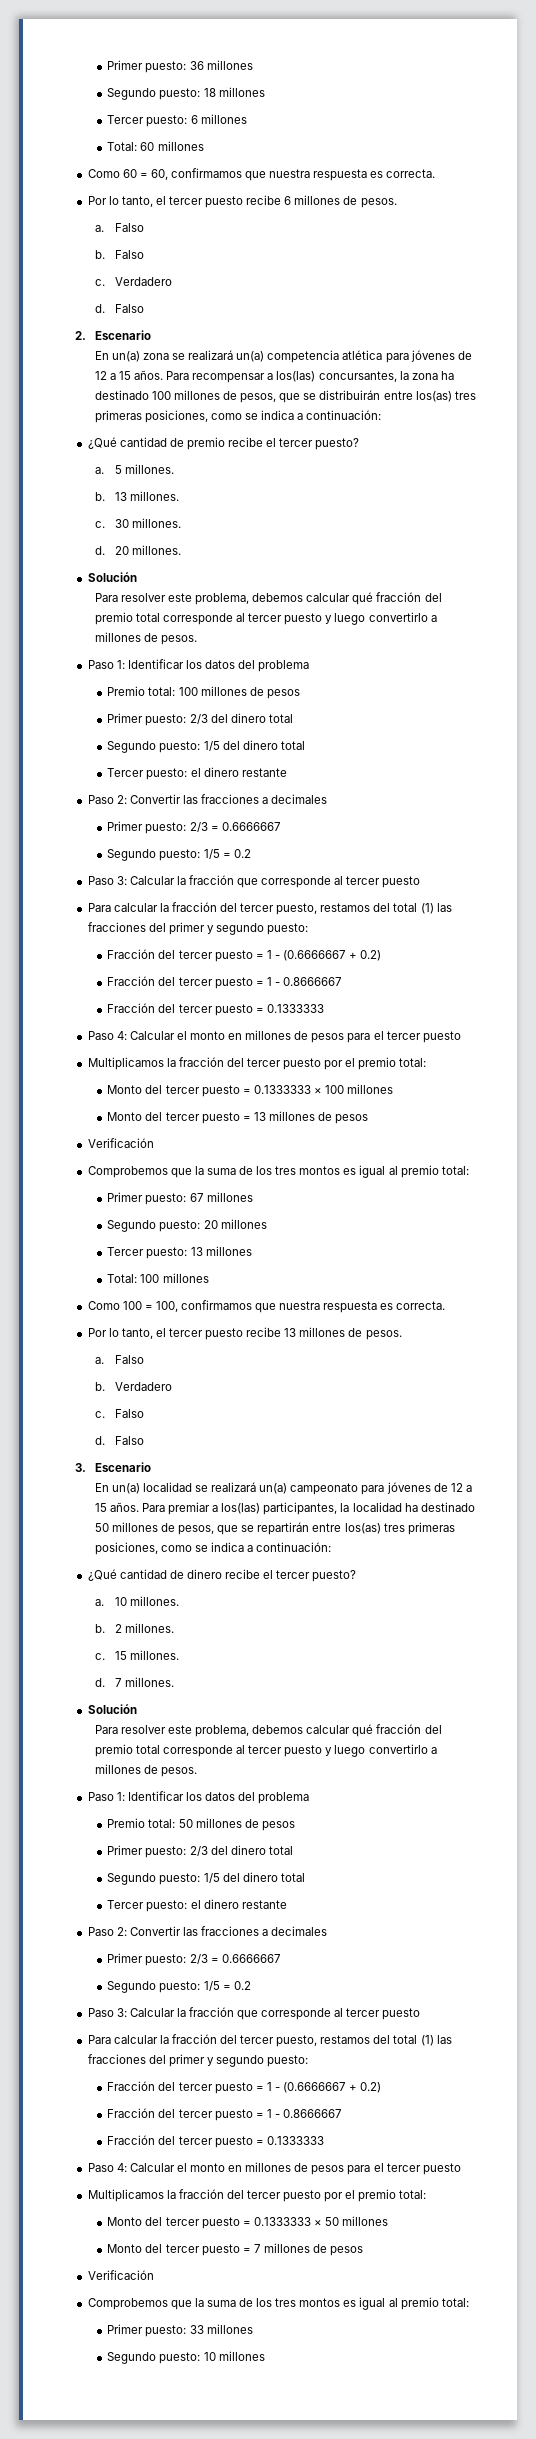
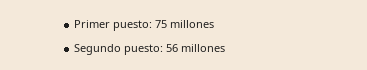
- Primer puesto: 36 millones
- Segundo puesto: 18 millones
- Tercer puesto: 6 millones
- Total: 60 millones
- Como 60 = 60, confirmamos que nuestra respuesta es correcta.
- Por lo tanto, el tercer puesto recibe 6 millones de pesos.
- a. Falso
- b. Falso
- c. Verdadero
- d. Falso
- 2. Escenario
- En un(a) zona se realizará un(a) competencia atlética para jóvenes de 12 a 15 años. Para recompensar a los(las) concursantes, la zona ha destinado 100 millones de pesos, que se distribuirán entre los(as) tres primeras posiciones, como se indica a continuación:
- ¿Qué cantidad de premio recibe el tercer puesto?
- a. 5 millones.
- b. 13 millones.
- c. 30 millones.
- d. 20 millones.
- Solución
- Para resolver este problema, debemos calcular qué fracción del premio total corresponde al tercer puesto y luego convertirlo a millones de pesos.
- Paso 1: Identificar los datos del problema
- Premio total: 100 millones de pesos
- Primer puesto: 2/3 del dinero total
- Segundo puesto: 1/5 del dinero total
- Tercer puesto: el dinero restante
- Paso 2: Convertir las fracciones a decimales
- Primer puesto: 2/3 = 0.6666667
- Segundo puesto: 1/5 = 0.2
- Paso 3: Calcular la fracción que corresponde al tercer puesto
- Para calcular la fracción del tercer puesto, restamos del total (1) las fracciones del primer y segundo puesto:
- Fracción del tercer puesto = 1 - (0.6666667 + 0.2)
- Fracción del tercer puesto = 1 - 0.8666667
- Fracción del tercer puesto = 0.1333333
- Paso 4: Calcular el monto en millones de pesos para el tercer puesto
- Multiplicamos la fracción del tercer puesto por el premio total:
- Monto del tercer puesto = 0.1333333 × 100 millones
- Monto del tercer puesto = 13 millones de pesos
- Verificación
- Comprobemos que la suma de los tres montos es igual al premio total:
- Primer puesto: 67 millones
- Segundo puesto: 20 millones
- Tercer puesto: 13 millones
- Total: 100 millones
- Como 100 = 100, confirmamos que nuestra respuesta es correcta.
- Por lo tanto, el tercer puesto recibe 13 millones de pesos.
- a. Falso
- b. Verdadero
- c. Falso
- d. Falso
- 3. Escenario
- En un(a) localidad se realizará un(a) campeonato para jóvenes de 12 a 15 años. Para premiar a los(las) participantes, la localidad ha destinado 50 millones de pesos, que se repartirán entre los(as) tres primeras posiciones, como se indica a continuación:
- ¿Qué cantidad de dinero recibe el tercer puesto?
- a. 10 millones.
- b. 2 millones.
- c. 15 millones.
- d. 7 millones.
- Solución
- Para resolver este problema, debemos calcular qué fracción del premio total corresponde al tercer puesto y luego convertirlo a millones de pesos.
- Paso 1: Identificar los datos del problema
- Premio total: 50 millones de pesos
- Primer puesto: 2/3 del dinero total
- Segundo puesto: 1/5 del dinero total
- Tercer puesto: el dinero restante
- Paso 2: Convertir las fracciones a decimales
- Primer puesto: 2/3 = 0.6666667
- Segundo puesto: 1/5 = 0.2
- Paso 3: Calcular la fracción que corresponde al tercer puesto
- Para calcular la fracción del tercer puesto, restamos del total (1) las fracciones del primer y segundo puesto:
- Fracción del tercer puesto = 1 - (0.6666667 + 0.2)
- Fracción del tercer puesto = 1 - 0.8666667
- Fracción del tercer puesto = 0.1333333
- Paso 4: Calcular el monto en millones de pesos para el tercer puesto
- Multiplicamos la fracción del tercer puesto por el premio total:
- Monto del tercer puesto = 0.1333333 × 50 millones
- Monto del tercer puesto = 7 millones de pesos
- Verificación
- Comprobemos que la suma de los tres montos es igual al premio total:
- Primer puesto: 33 millones
- Segundo puesto: 10 millones
+ Primer puesto: 75 millones
+ Segundo puesto: 56 millones

